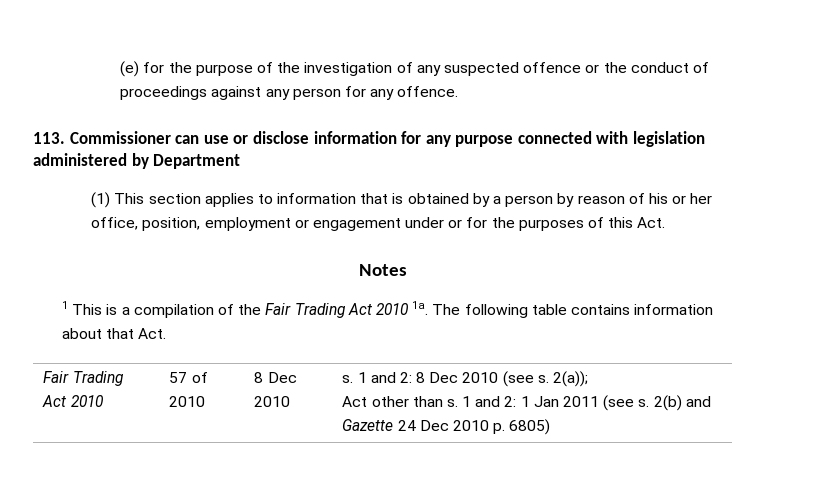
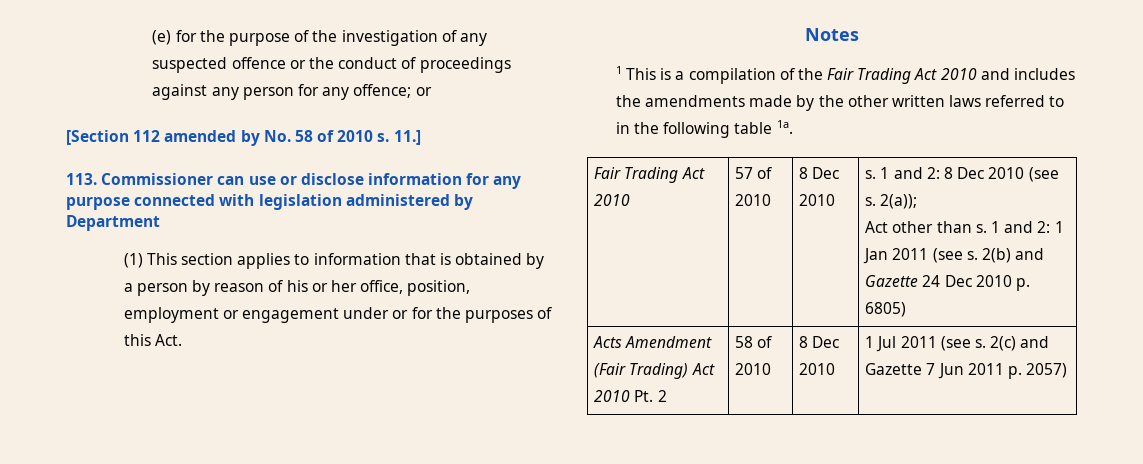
- (e) for the purpose of the investigation of any suspected offence or the conduct of proceedings against any person for any offence.
+ (e) for the purpose of the investigation of any suspected offence or the conduct of proceedings against any person for any offence; or
+ [Section 112 amended by No. 58 of 2010 s. 11.]
- 1 This is a compilation of the Fair Trading Act 2010 1a. The following table contains information about that Act.
+ 1 This is a compilation of the Fair Trading Act 2010 and includes the amendments made by the other written laws referred to in the following table 1a.
+ Acts Amendment (Fair Trading) Act 2010 Pt. 2 | 58 of 2010 | 8 Dec 2010 | 1 Jul 2011 (see s. 2(c) and Gazette 7 Jun 2011 p. 2057)

